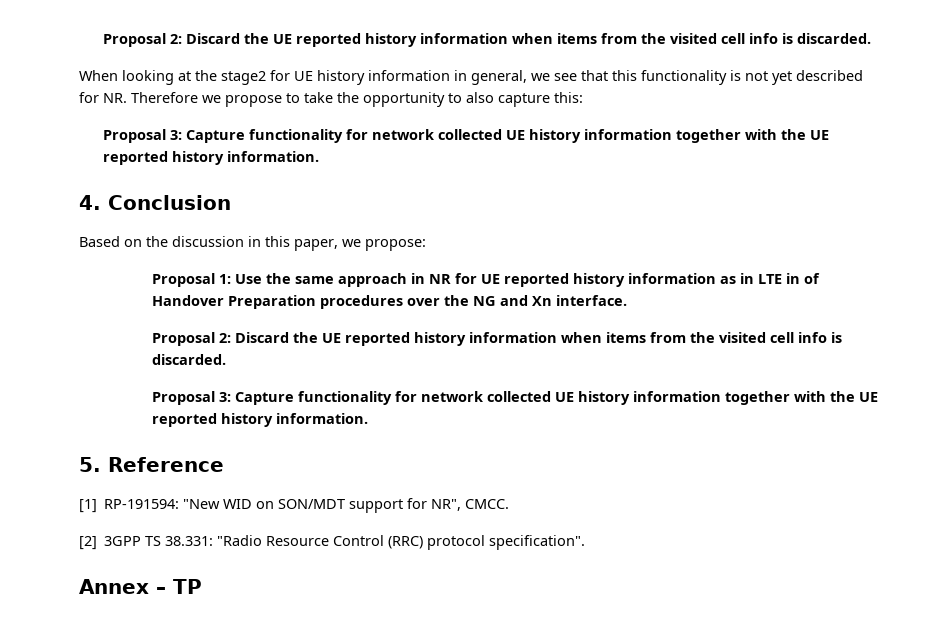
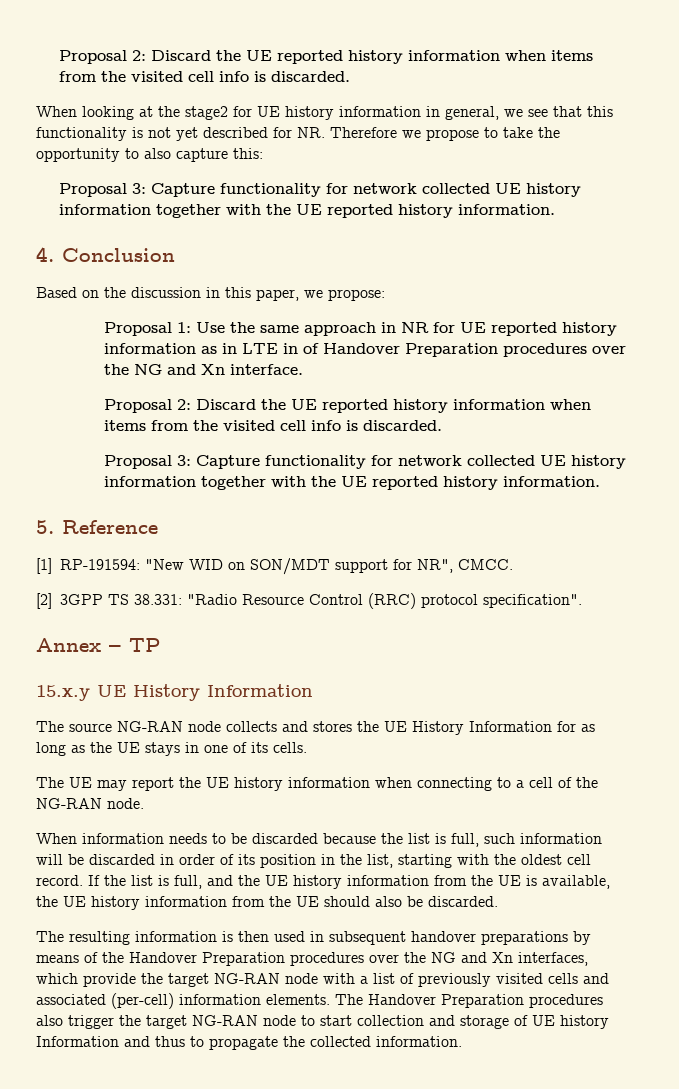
+ 15.x.y UE History Information
+ The source NG-RAN node collects and stores the UE History Information for as long as the UE stays in one of its cells.
+ The UE may report the UE history information when connecting to a cell of the NG-RAN node.
+ When information needs to be discarded because the list is full, such information will be discarded in order of its position in the list, starting with the oldest cell record. If the list is full, and the UE history information from the UE is available, the UE history information from the UE should also be discarded.
+ The resulting information is then used in subsequent handover preparations by means of the Handover Preparation procedures over the NG and Xn interfaces, which provide the target NG-RAN node with a list of previously visited cells and associated (per-cell) information elements. The Handover Preparation procedures also trigger the target NG-RAN node to start collection and storage of UE history Information and thus to propagate the collected information.

